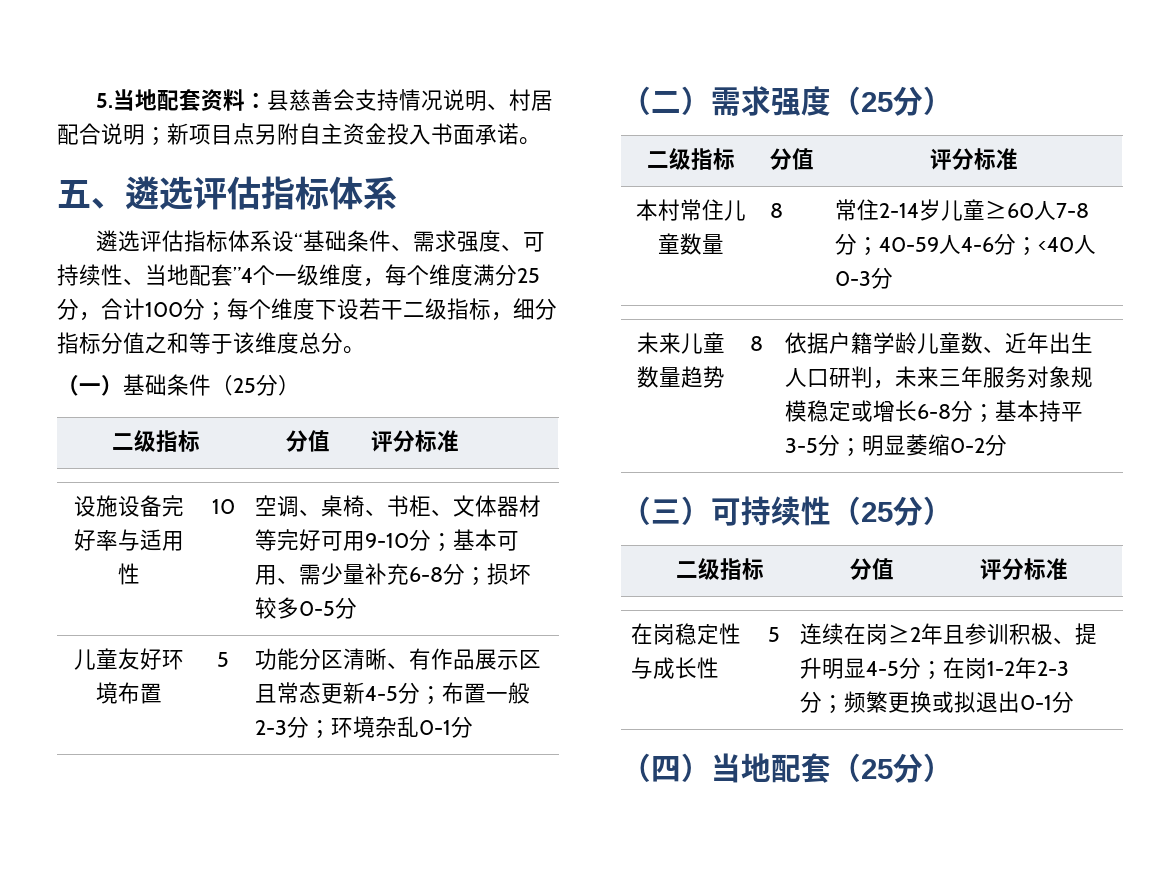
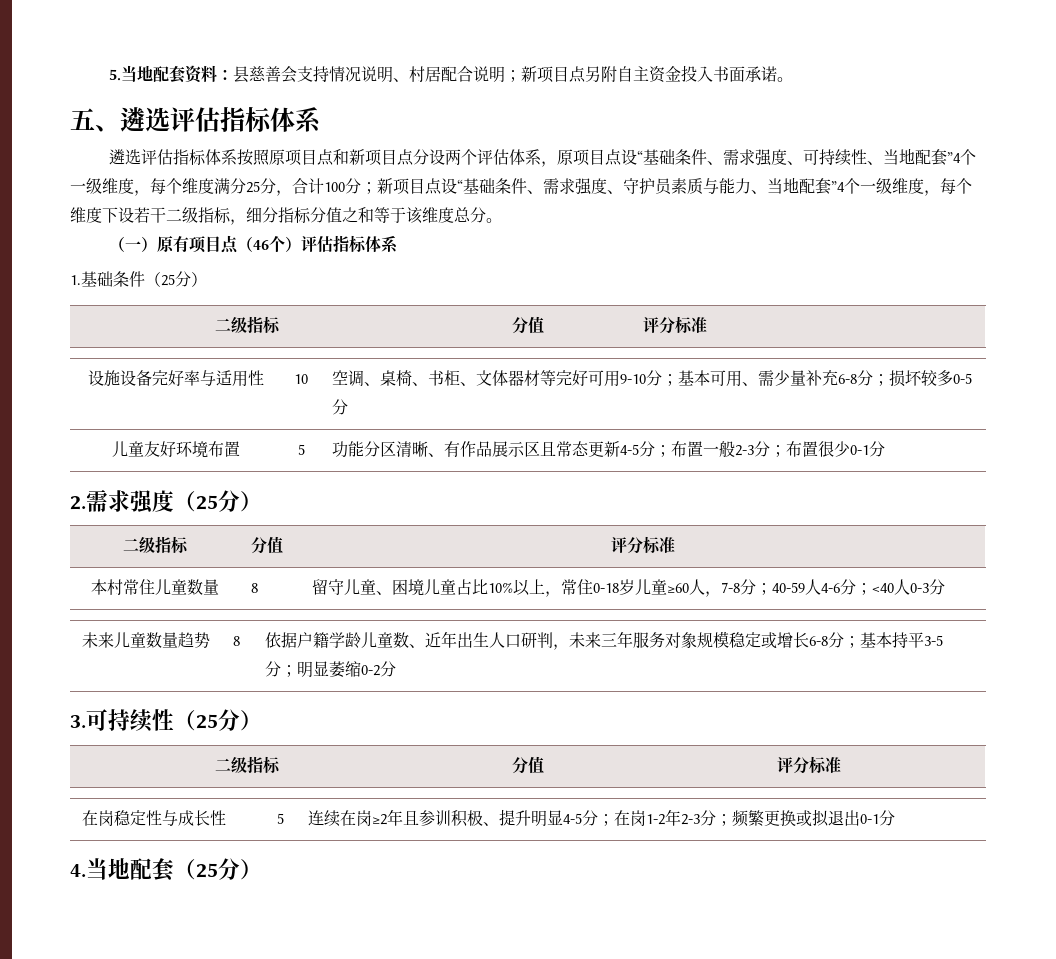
- 遴选评估指标体系设“基础条件、需求强度、可持续性、当地配套”4个一级维度，每个维度满分25分，合计100分；每个维度下设若干二级指标，细分指标分值之和等于该维度总分。
+ 遴选评估指标体系按照原项目点和新项目点分设两个评估体系，原项目点设“基础条件、需求强度、可持续性、当地配套”4个一级维度，每个维度满分25分，合计100分；新项目点设“基础条件、需求强度、守护员素质与能力、当地配套”4个一级维度，每个维度下设若干二级指标，细分指标分值之和等于该维度总分。
- （一）基础条件（25分）
+ （一）原有项目点（46个）评估指标体系
+ 1.基础条件（25分）
- 儿童友好环境布置 | 5 | 功能分区清晰、有作品展示区且常态更新4-5分；布置一般2-3分；环境杂乱0-1分
- （二）需求强度（25分）
+ 儿童友好环境布置 | 5 | 功能分区清晰、有作品展示区且常态更新4-5分；布置一般2-3分；布置很少0-1分
+ 2.需求强度（25分）
- 本村常住儿童数量 | 8 | 常住2-14岁儿童≥60人7-8分；40-59人4-6分；<40人0-3分
+ 本村常住儿童数量 | 8 | 留守儿童、困境儿童占比10%以上，常住0-18岁儿童≥60人，7-8分；40-59人4-6分；<40人0-3分
- （三）可持续性（25分）
+ 3.可持续性（25分）
- （四）当地配套（25分）
+ 4.当地配套（25分）

